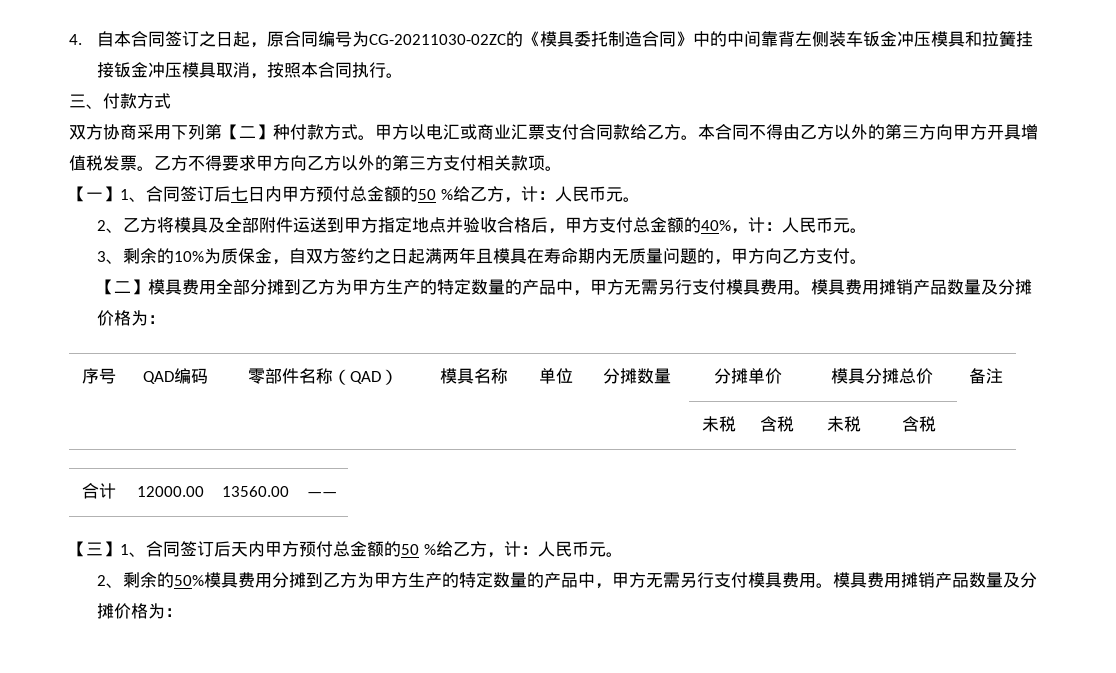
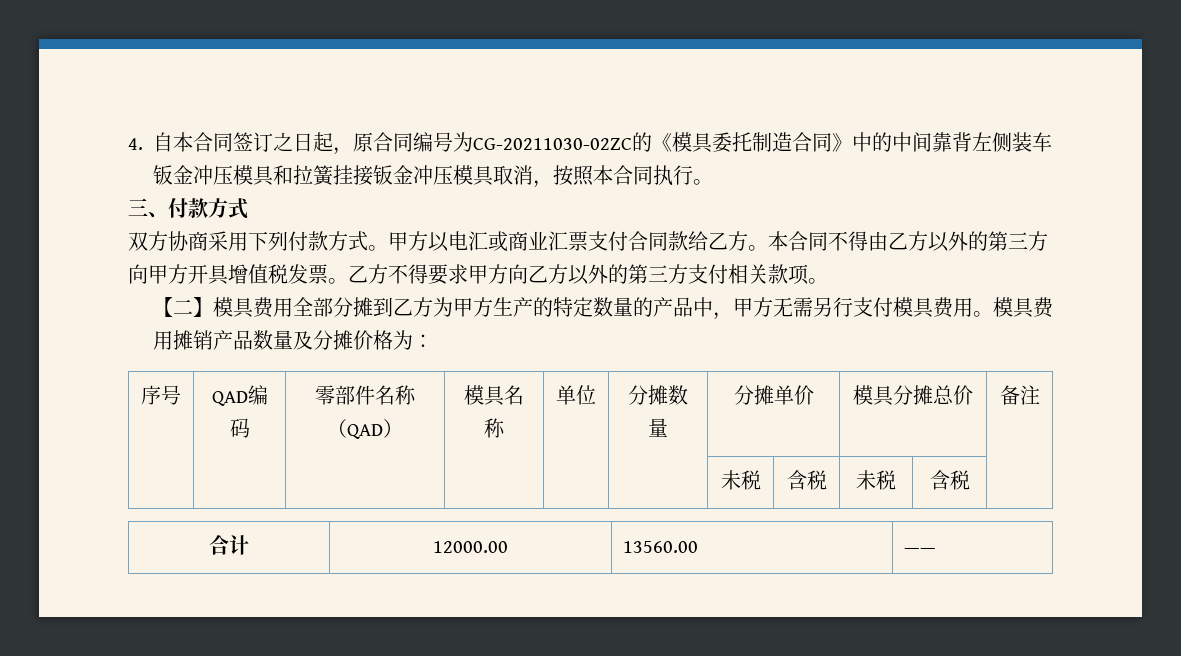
- 双方协商采用下列第【二】种付款方式。
+ 双方协商采用下列付款方式。
- 【一】1、合同签订后七日内甲方预付总金额的50 %给乙方，计：人民币元。
- 2、乙方将模具及全部附件运送到甲方指定地点并验收合格后，甲方支付总金额的40%，计：人民币元。
- 3、剩余的10%为质保金，自双方签约之日起满两年且模具在寿命期内无质量问题的，甲方向乙方支付。
- 【三】1、合同签订后天内甲方预付总金额的50 %给乙方，计：人民币元。
- 2、剩余的50%模具费用分摊到乙方为甲方生产的特定数量的产品中，甲方无需另行支付模具费用。模具费用摊销产品数量及分摊价格为：

